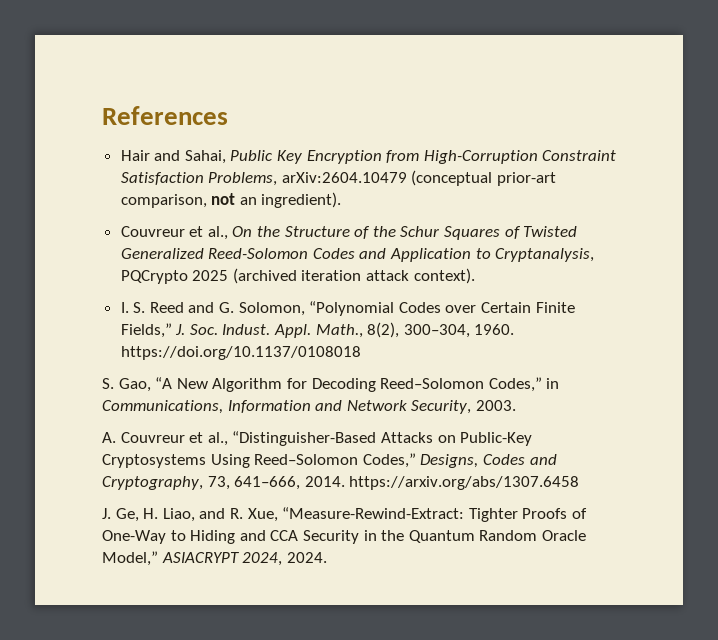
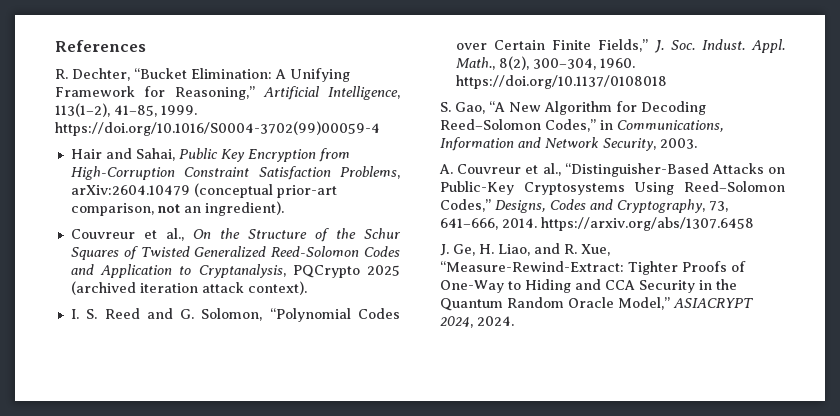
+ R. Dechter, “Bucket Elimination: A Unifying Framework for Reasoning,” Artificial Intelligence, 113(1–2), 41–85, 1999. https://doi.org/10.1016/S0004-3702(99)00059-4

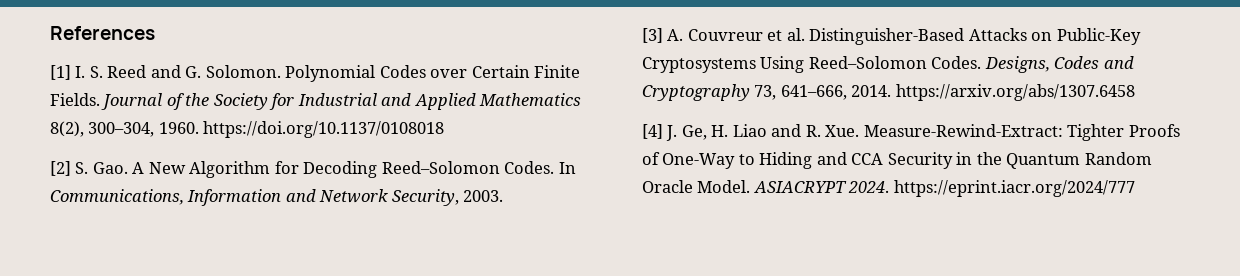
- R. Dechter, “Bucket Elimination: A Unifying Framework for Reasoning,” Artificial Intelligence, 113(1–2), 41–85, 1999. https://doi.org/10.1016/S0004-3702(99)00059-4
- Hair and Sahai, Public Key Encryption from High-Corruption Constraint Satisfaction Problems, arXiv:2604.10479 (conceptual prior-art comparison, not an ingredient).
- Couvreur et al., On the Structure of the Schur Squares of Twisted Generalized Reed-Solomon Codes and Application to Cryptanalysis, PQCrypto 2025 (archived iteration attack context).
- I. S. Reed and G. Solomon, “Polynomial Codes over Certain Finite Fields,” J. Soc. Indust. Appl. Math., 8(2), 300–304, 1960. https://doi.org/10.1137/0108018
+ [1] I. S. Reed and G. Solomon. Polynomial Codes over Certain Finite Fields. Journal of the Society for Industrial and Applied Mathematics 8(2), 300–304, 1960. https://doi.org/10.1137/0108018
- S. Gao, “A New Algorithm for Decoding Reed–Solomon Codes,” in Communications, Information and Network Security, 2003.
+ [2] S. Gao. A New Algorithm for Decoding Reed–Solomon Codes. In Communications, Information and Network Security, 2003.
- A. Couvreur et al., “Distinguisher-Based Attacks on Public-Key Cryptosystems Using Reed–Solomon Codes,” Designs, Codes and Cryptography, 73, 641–666, 2014. https://arxiv.org/abs/1307.6458
+ [3] A. Couvreur et al. Distinguisher-Based Attacks on Public-Key Cryptosystems Using Reed–Solomon Codes. Designs, Codes and Cryptography 73, 641–666, 2014. https://arxiv.org/abs/1307.6458
- J. Ge, H. Liao, and R. Xue, “Measure-Rewind-Extract: Tighter Proofs of One-Way to Hiding and CCA Security in the Quantum Random Oracle Model,” ASIACRYPT 2024, 2024.
+ [4] J. Ge, H. Liao and R. Xue. Measure-Rewind-Extract: Tighter Proofs of One-Way to Hiding and CCA Security in the Quantum Random Oracle Model. ASIACRYPT 2024. https://eprint.iacr.org/2024/777

